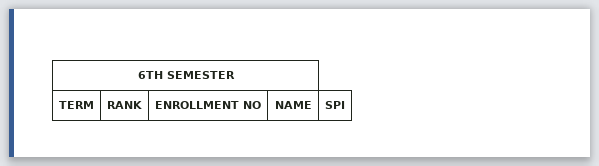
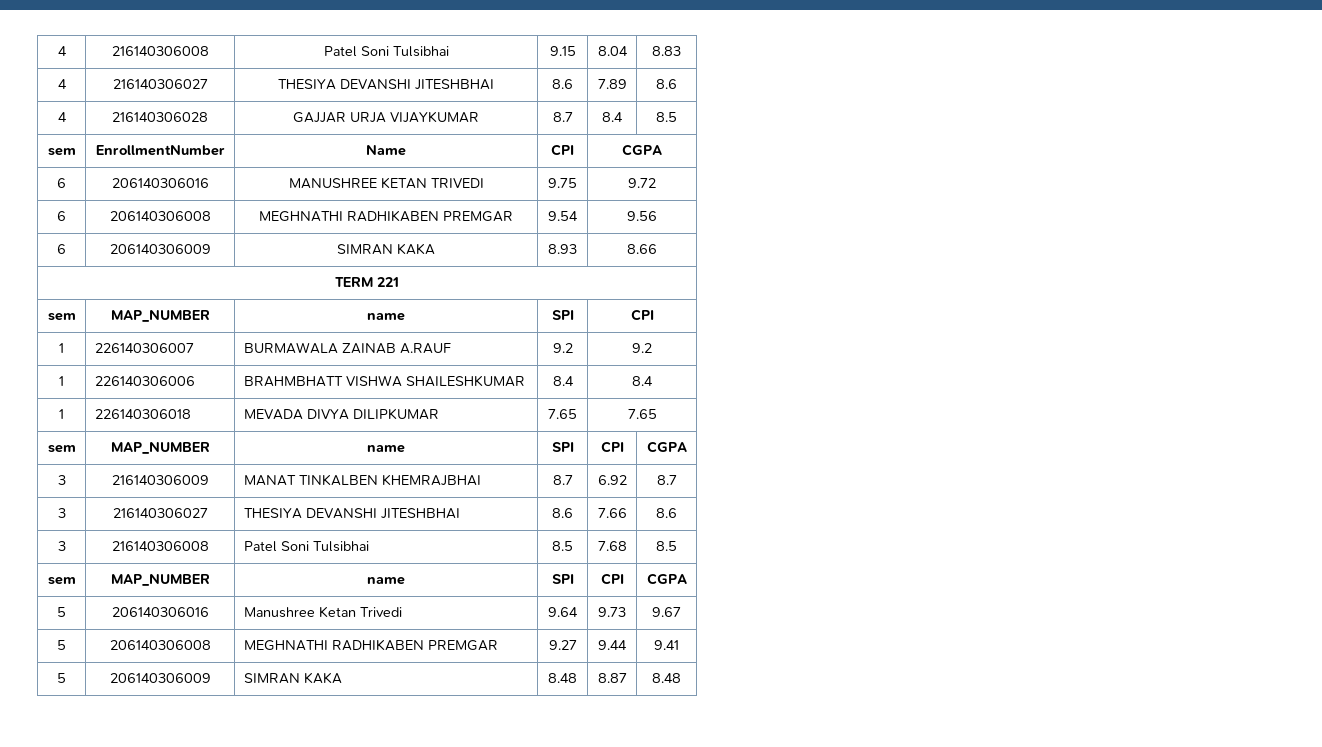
- 6TH SEMESTER
- TERM | RANK | ENROLLMENT NO | NAME | SPI
+ 4 | 216140306008 | Patel Soni Tulsibhai | 9.15 | 8.04 | 8.83
+ 4 | 216140306027 | THESIYA DEVANSHI JITESHBHAI | 8.6 | 7.89 | 8.6
+ 4 | 216140306028 | GAJJAR URJA VIJAYKUMAR | 8.7 | 8.4 | 8.5
+ sem | EnrollmentNumber | Name | CPI | CGPA
+ 6 | 206140306016 | MANUSHREE KETAN TRIVEDI | 9.75 | 9.72
+ 6 | 206140306008 | MEGHNATHI RADHIKABEN PREMGAR | 9.54 | 9.56
+ 6 | 206140306009 | SIMRAN KAKA | 8.93 | 8.66
+ TERM 221
+ sem | MAP_NUMBER | name | SPI | CPI
+ 1 | 226140306007 | BURMAWALA ZAINAB A.RAUF | 9.2 | 9.2
+ 1 | 226140306006 | BRAHMBHATT VISHWA SHAILESHKUMAR | 8.4 | 8.4
+ 1 | 226140306018 | MEVADA DIVYA DILIPKUMAR | 7.65 | 7.65
+ sem | MAP_NUMBER | name | SPI | CPI | CGPA
+ 3 | 216140306009 | MANAT TINKALBEN KHEMRAJBHAI | 8.7 | 6.92 | 8.7
+ 3 | 216140306027 | THESIYA DEVANSHI JITESHBHAI | 8.6 | 7.66 | 8.6
+ 3 | 216140306008 | Patel Soni Tulsibhai | 8.5 | 7.68 | 8.5
+ sem | MAP_NUMBER | name | SPI | CPI | CGPA
+ 5 | 206140306016 | Manushree Ketan Trivedi | 9.64 | 9.73 | 9.67
+ 5 | 206140306008 | MEGHNATHI RADHIKABEN PREMGAR | 9.27 | 9.44 | 9.41
+ 5 | 206140306009 | SIMRAN KAKA | 8.48 | 8.87 | 8.48

